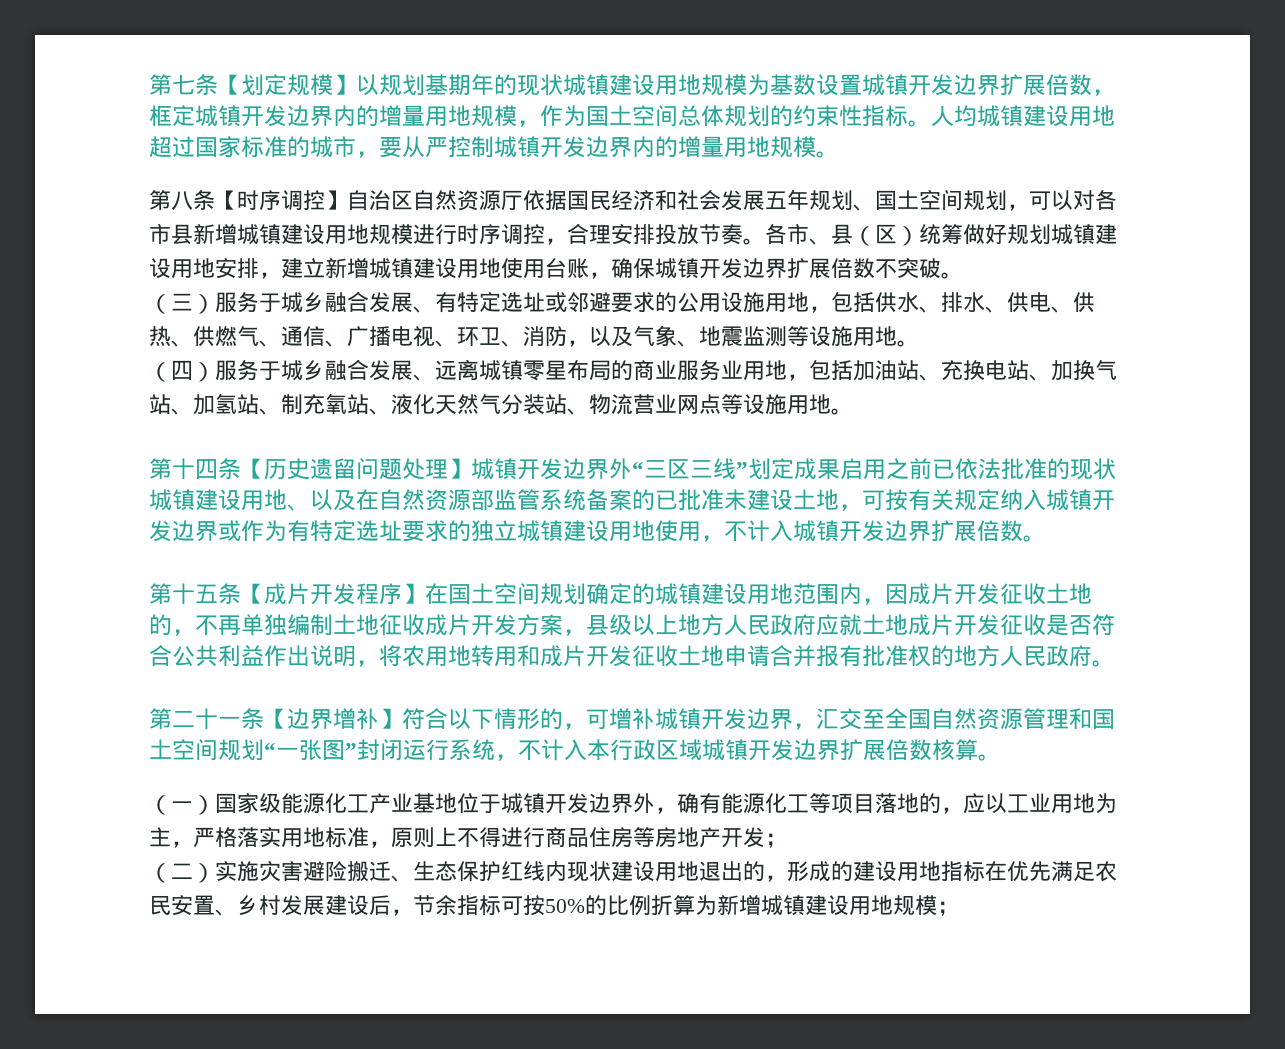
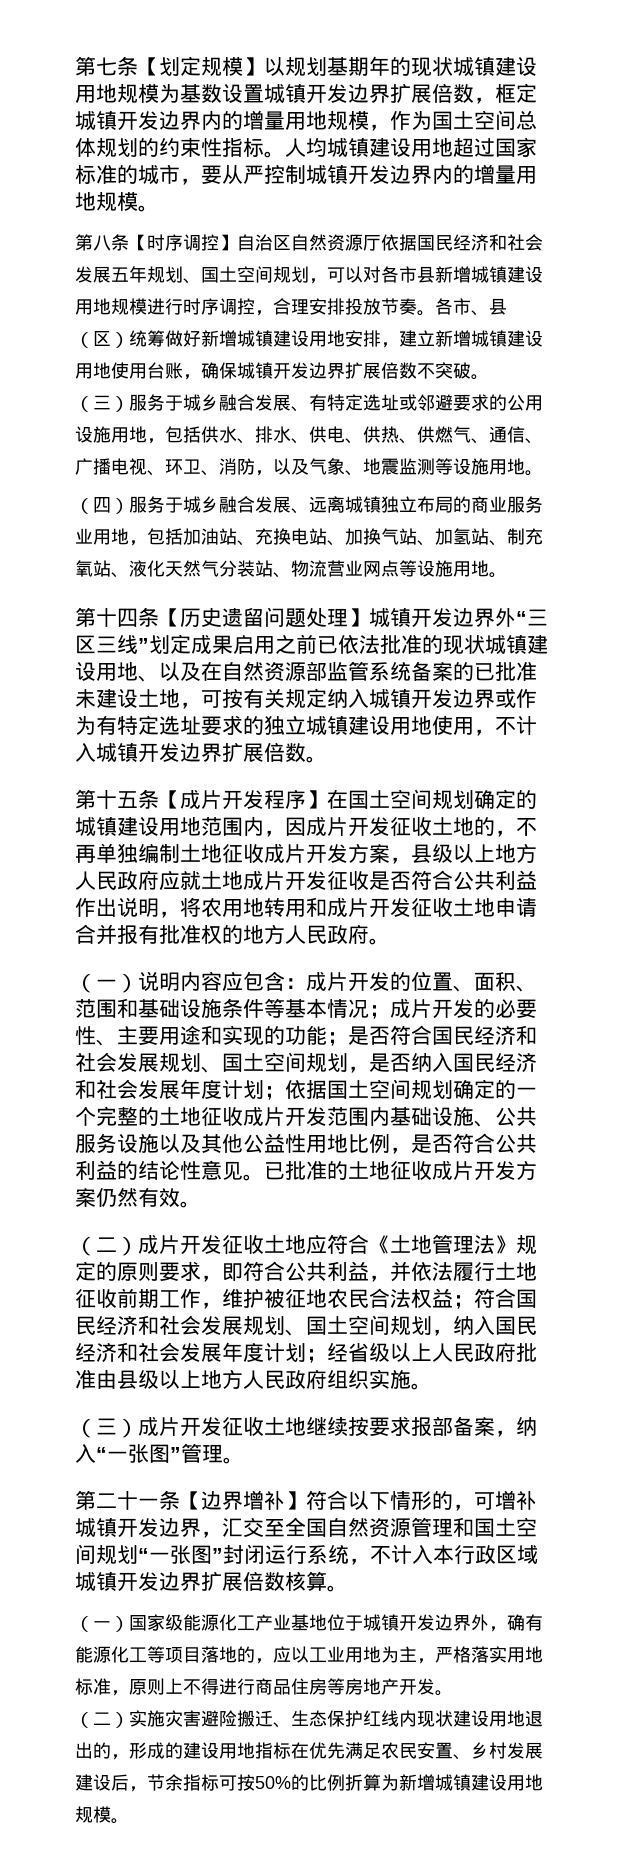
- 各市、县（区）统筹做好规划城镇建设用地安排，建立新增城镇建设用地使用台账，确保城镇开发边界扩展倍数不突破。
+ 各市、县（区）统筹做好新增城镇建设用地安排，建立新增城镇建设用地使用台账，确保城镇开发边界扩展倍数不突破。
- （四）服务于城乡融合发展、远离城镇零星布局的商业服务业用地，包括加油站、充换电站、加换气站、加氢站、制充氧站、液化天然气分装站、物流营业网点等设施用地。
+ （四）服务于城乡融合发展、远离城镇独立布局的商业服务业用地，包括加油站、充换电站、加换气站、加氢站、制充氧站、液化天然气分装站、物流营业网点等设施用地。
+ （一）说明内容应包含：成片开发的位置、面积、范围和基础设施条件等基本情况；成片开发的必要性、主要用途和实现的功能；是否符合国民经济和社会发展规划、国土空间规划，是否纳入国民经济和社会发展年度计划；依据国土空间规划确定的一个完整的土地征收成片开发范围内基础设施、公共服务设施以及其他公益性用地比例，是否符合公共利益的结论性意见。已批准的土地征收成片开发方案仍然有效。
+ （二）成片开发征收土地应符合《土地管理法》规定的原则要求，即符合公共利益，并依法履行土地征收前期工作，维护被征地农民合法权益；符合国民经济和社会发展规划、国土空间规划，纳入国民经济和社会发展年度计划；经省级以上人民政府批准由县级以上地方人民政府组织实施。
+ （三）成片开发征收土地继续按要求报部备案，纳入“一张图”管理。
- （一）国家级能源化工产业基地位于城镇开发边界外，确有能源化工等项目落地的，应以工业用地为主，严格落实用地标准，原则上不得进行商品住房等房地产开发；
+ （一）国家级能源化工产业基地位于城镇开发边界外，确有能源化工等项目落地的，应以工业用地为主，严格落实用地标准，原则上不得进行商品住房等房地产开发。
- （二）实施灾害避险搬迁、生态保护红线内现状建设用地退出的，形成的建设用地指标在优先满足农民安置、乡村发展建设后，节余指标可按50%的比例折算为新增城镇建设用地规模；
+ （二）实施灾害避险搬迁、生态保护红线内现状建设用地退出的，形成的建设用地指标在优先满足农民安置、乡村发展建设后，节余指标可按50%的比例折算为新增城镇建设用地规模。

